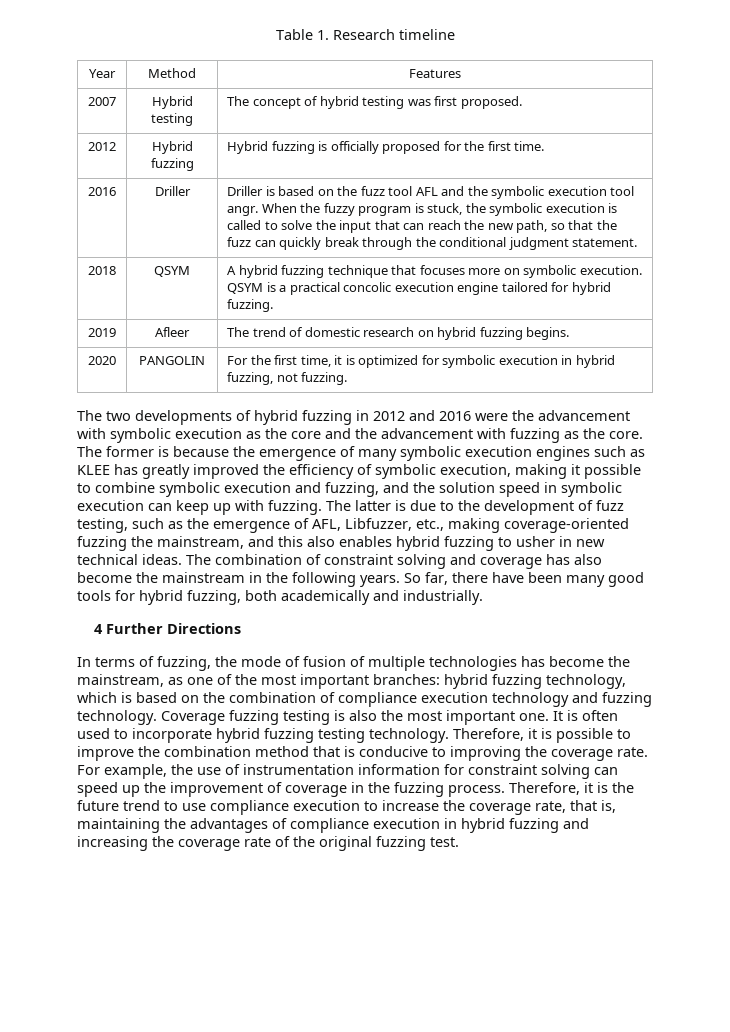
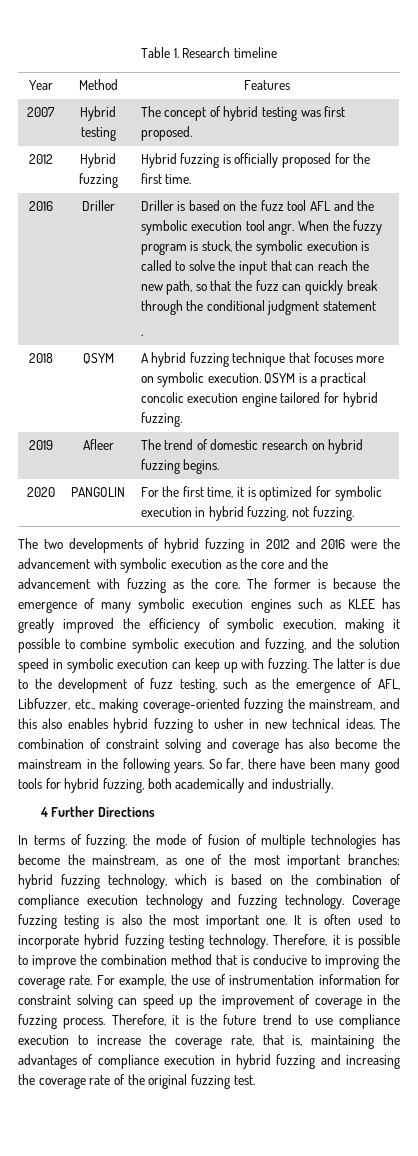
- When the fuzzy program is stuck, the symbolic execution is called to solve the input that can reach the new path, so that the fuzz can quickly break through the conditional judgment statement.
+ When the fuzzy program is stuck, the symbolic execution is called to solve the input that can reach the new path, so that the fuzz can quickly break through the conditional judgment statement
+ .

